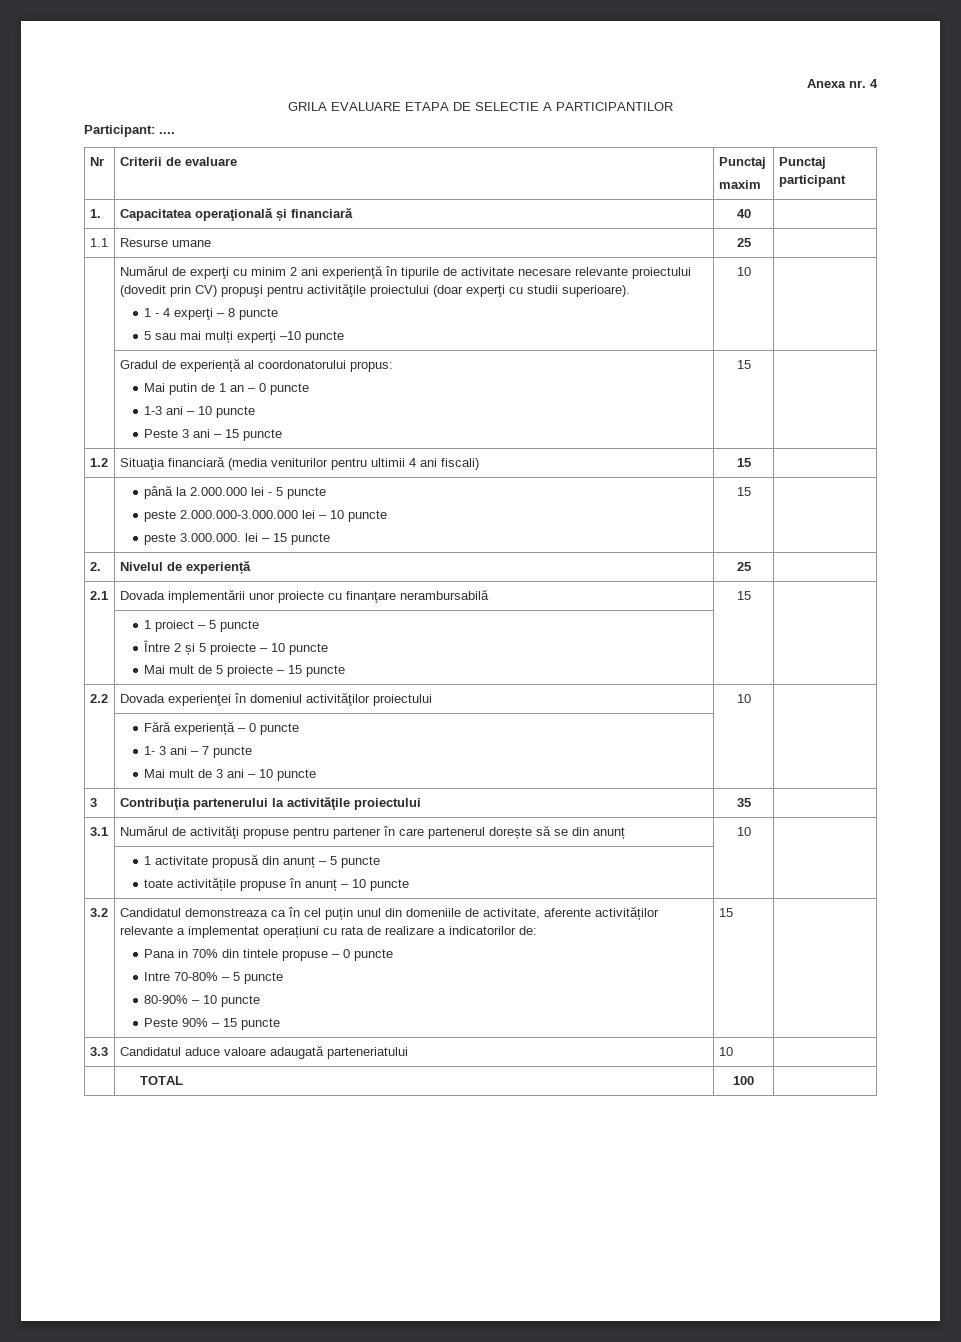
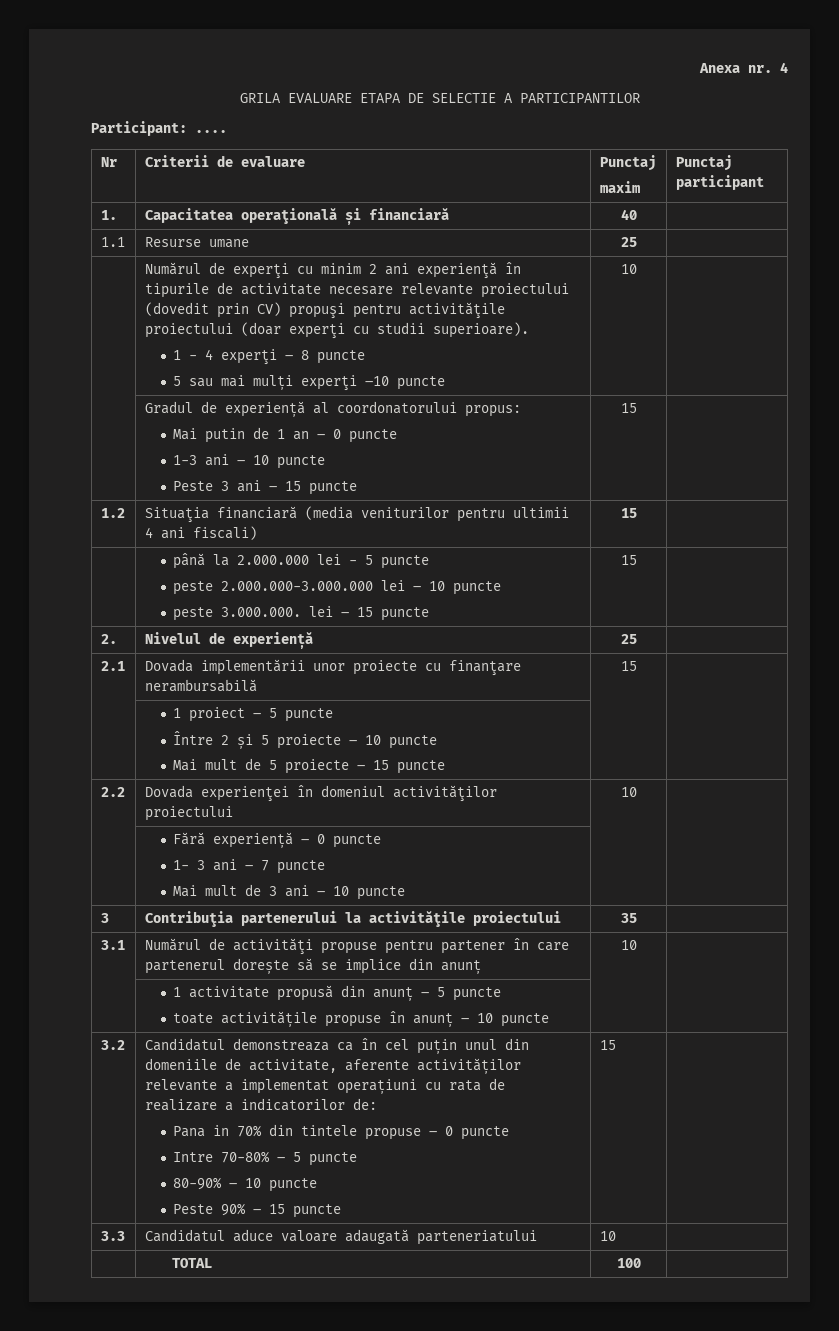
- 3.1 | Numărul de activităţi propuse pentru partener în care partenerul dorește să se din anunț | 10 |
+ 3.1 | Numărul de activităţi propuse pentru partener în care partenerul dorește să se implice din anunț | 10 |

